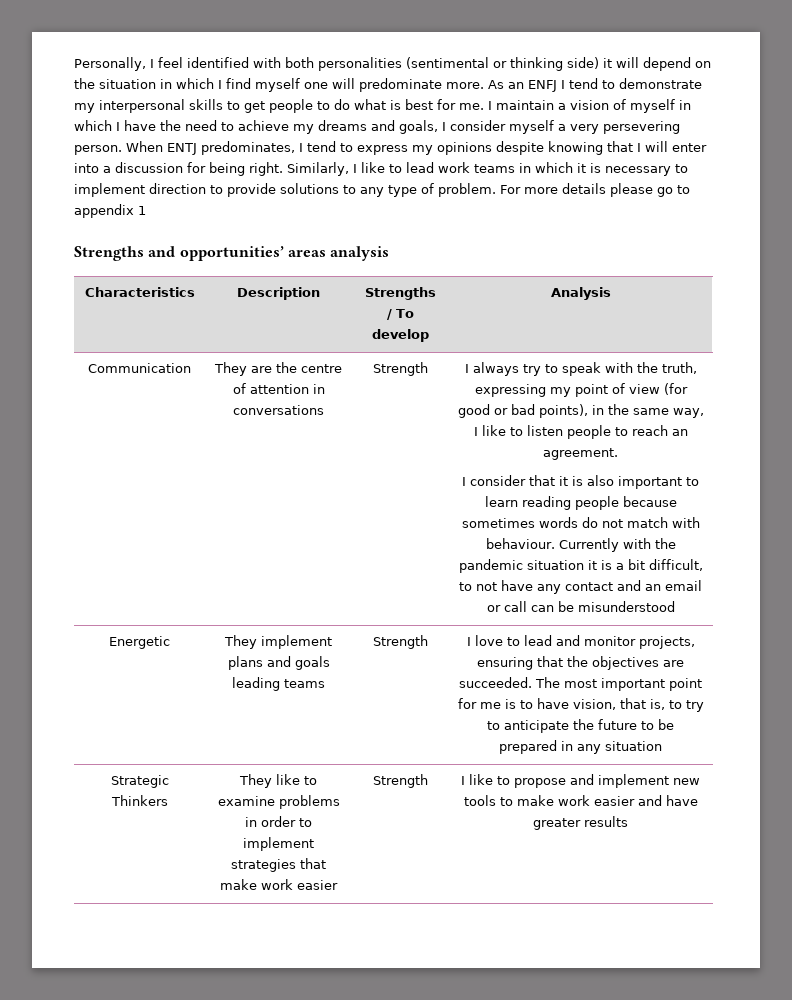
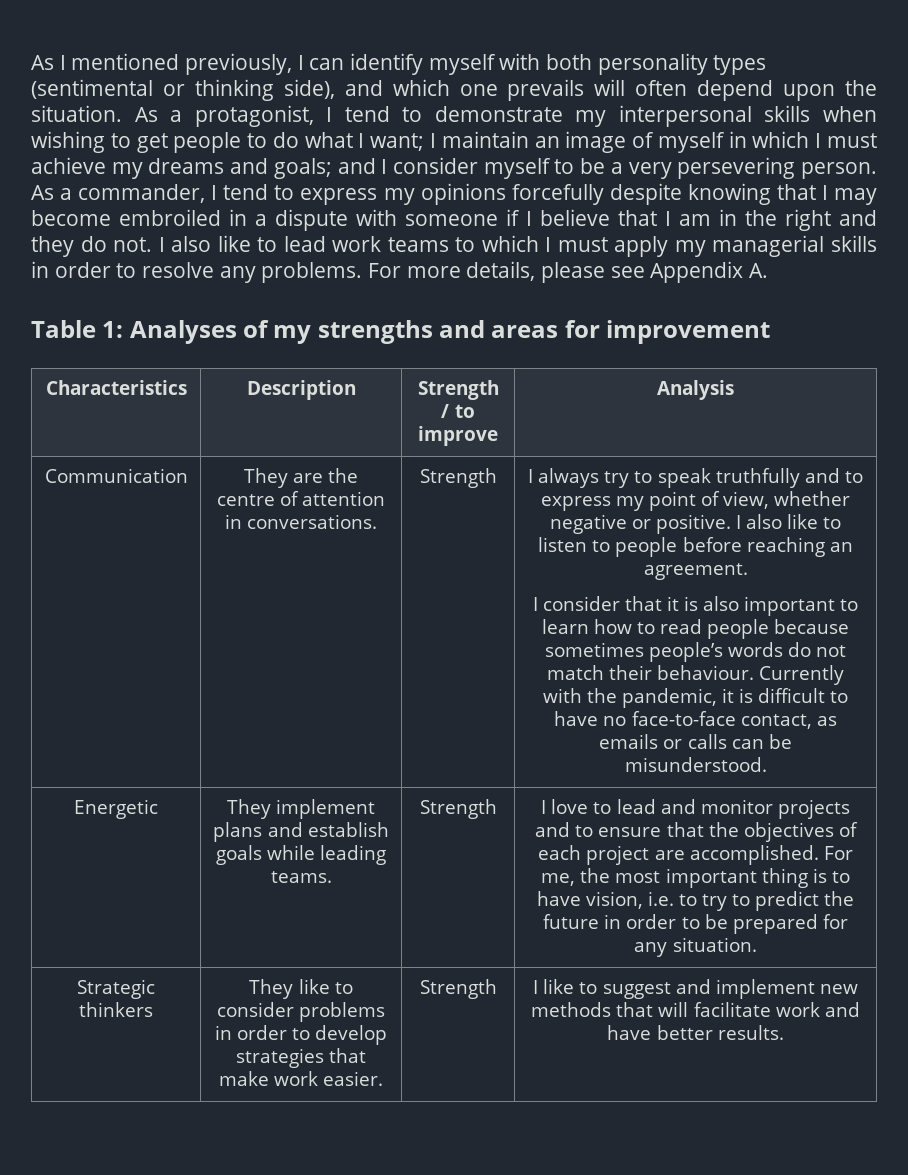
- Personally, I feel identified with both personalities (sentimental or thinking side) it will depend on the situation in which I find myself one will predominate more. As an ENFJ I tend to demonstrate my interpersonal skills to get people to do what is best for me. I maintain a vision of myself in which I have the need to achieve my dreams and goals, I consider myself a very persevering person.
+ As I mentioned previously, I can identify myself with both personality types (sentimental or thinking side), and which one prevails will often depend upon the situation. As a protagonist, I tend to demonstrate my interpersonal skills when wishing to get people to do what I want; I maintain an image of myself in which I must achieve my dreams and goals; and I consider myself to be a very persevering person.
- When ENTJ predominates, I tend to express my opinions despite knowing that I will enter into a discussion for being right. Similarly, I like to lead work teams in which it is necessary to implement direction to provide solutions to any type of problem. For more details please go to appendix 1
- Strengths and opportunities’ areas analysis
- Characteristics | Description | Strengths / To develop | Analysis
+ As a commander, I tend to express my opinions forcefully despite knowing that I may become embroiled in a dispute with someone if I believe that I am in the right and they do not. I also like to lead work teams to which I must apply my managerial skills in order to resolve any problems. For more details, please see Appendix A.
+ Table 1: Analyses of my strengths and areas for improvement
+ Characteristics | Description | Strength / to improve | Analysis
- They are the centre of attention in conversations
+ They are the centre of attention in conversations.
- I always try to speak with the truth, expressing my point of view (for good or bad points), in the same way, I like to listen people to reach an agreement.
+ I always try to speak truthfully and to express my point of view, whether negative or positive. I also like to listen to people before reaching an agreement.
- I consider that it is also important to learn reading people because sometimes words do not match with behaviour.
+ I consider that it is also important to learn how to read people because sometimes people’s words do not match their behaviour.
- Currently with the pandemic situation it is a bit difficult, to not have any contact and an email or call can be misunderstood
+ Currently with the pandemic, it is difficult to have no face-to-face contact, as emails or calls can be misunderstood.
- They implement plans and goals leading teams
+ They implement plans and establish goals while leading teams.
- I love to lead and monitor projects, ensuring that the objectives are succeeded. The most important point for me is to have vision, that is, to try to anticipate the future to be prepared in any situation
+ I love to lead and monitor projects and to ensure that the objectives of each project are accomplished. For me, the most important thing is to have vision, i.e. to try to predict the future in order to be prepared for any situation.
- Strategic Thinkers | They like to examine problems in order to implement strategies that make work easier | Strength | I like to propose and implement new tools to make work easier and have greater results
+ Strategic thinkers | They like to consider problems in order to develop strategies that make work easier. | Strength | I like to suggest and implement new methods that will facilitate work and have better results.

